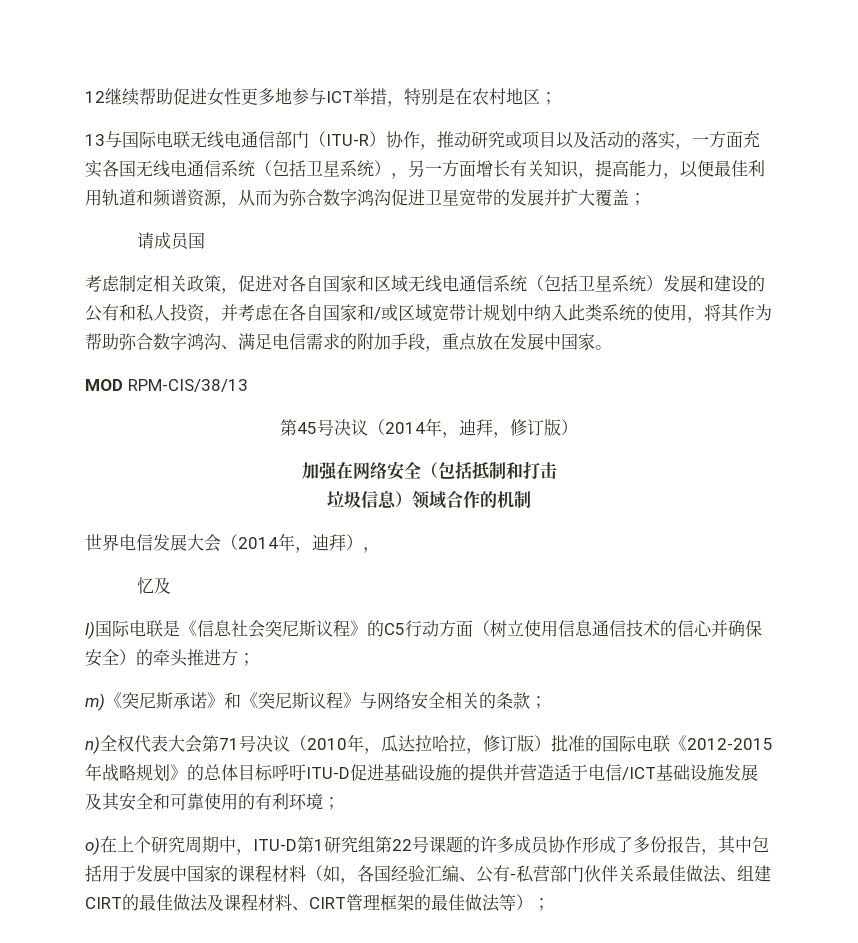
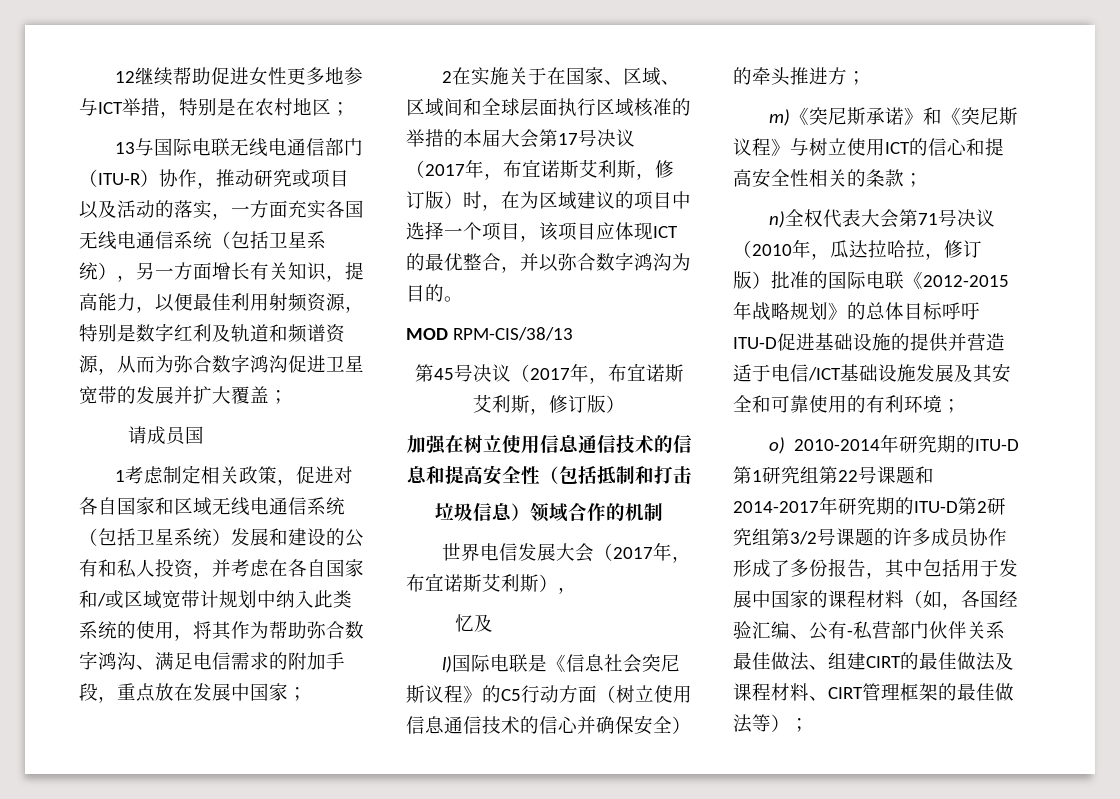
- 13与国际电联无线电通信部门（ITU-R）协作，推动研究或项目以及活动的落实，一方面充实各国无线电通信系统（包括卫星系统），另一方面增长有关知识，提高能力，以便最佳利用轨道和频谱资源，从而为弥合数字鸿沟促进卫星宽带的发展并扩大覆盖；
+ 13与国际电联无线电通信部门（ITU-R）协作，推动研究或项目以及活动的落实，一方面充实各国无线电通信系统（包括卫星系统），另一方面增长有关知识，提高能力，以便最佳利用射频资源，特别是数字红利及轨道和频谱资源，从而为弥合数字鸿沟促进卫星宽带的发展并扩大覆盖；
- 考虑制定相关政策，促进对各自国家和区域无线电通信系统（包括卫星系统）发展和建设的公有和私人投资，并考虑在各自国家和/或区域宽带计规划中纳入此类系统的使用，将其作为帮助弥合数字鸿沟、满足电信需求的附加手段，重点放在发展中国家。
+ 1考虑制定相关政策，促进对各自国家和区域无线电通信系统（包括卫星系统）发展和建设的公有和私人投资，并考虑在各自国家和/或区域宽带计规划中纳入此类系统的使用，将其作为帮助弥合数字鸿沟、满足电信需求的附加手段，重点放在发展中国家；
+ 2在实施关于在国家、区域、区域间和全球层面执行区域核准的举措的本届大会第17号决议（2017年，布宜诺斯艾利斯，修订版）时，在为区域建议的项目中选择一个项目，该项目应体现ICT的最优整合，并以弥合数字鸿沟为目的。
- 第45号决议（2014年，迪拜，修订版）
+ 第45号决议（2017年，布宜诺斯艾利斯，修订版）
- 加强在网络安全（包括抵制和打击
+ 加强在树立使用信息通信技术的信息和提高安全性（包括抵制和打击
- 世界电信发展大会（2014年，迪拜），
+ 世界电信发展大会（2017年，布宜诺斯艾利斯），
- m)《突尼斯承诺》和《突尼斯议程》与网络安全相关的条款；
+ m)《突尼斯承诺》和《突尼斯议程》与树立使用ICT的信心和提高安全性相关的条款；
- o)在上个研究周期中，ITU-D第1研究组第22号课题的许多成员协作形成了多份报告，其中包括用于发展中国家的课程材料（如，各国经验汇编、公有-私营部门伙伴关系最佳做法、组建CIRT的最佳做法及课程材料、CIRT管理框架的最佳做法等）；
+ o) 2010-2014年研究期的ITU-D第1研究组第22号课题和2014-2017年研究期的ITU-D第2研究组第3/2号课题的许多成员协作形成了多份报告，其中包括用于发展中国家的课程材料（如，各国经验汇编、公有-私营部门伙伴关系最佳做法、组建CIRT的最佳做法及课程材料、CIRT管理框架的最佳做法等）；

